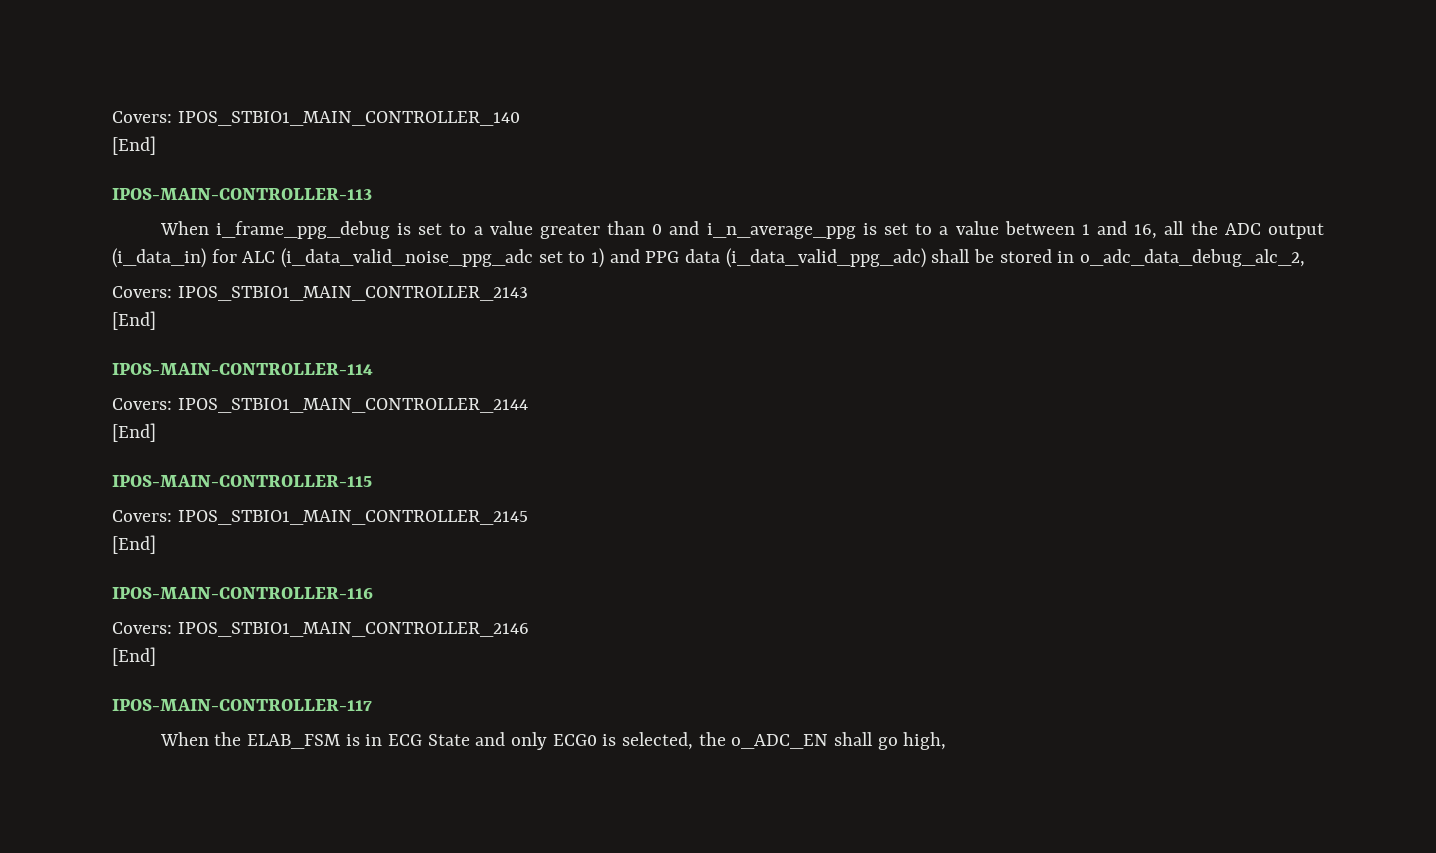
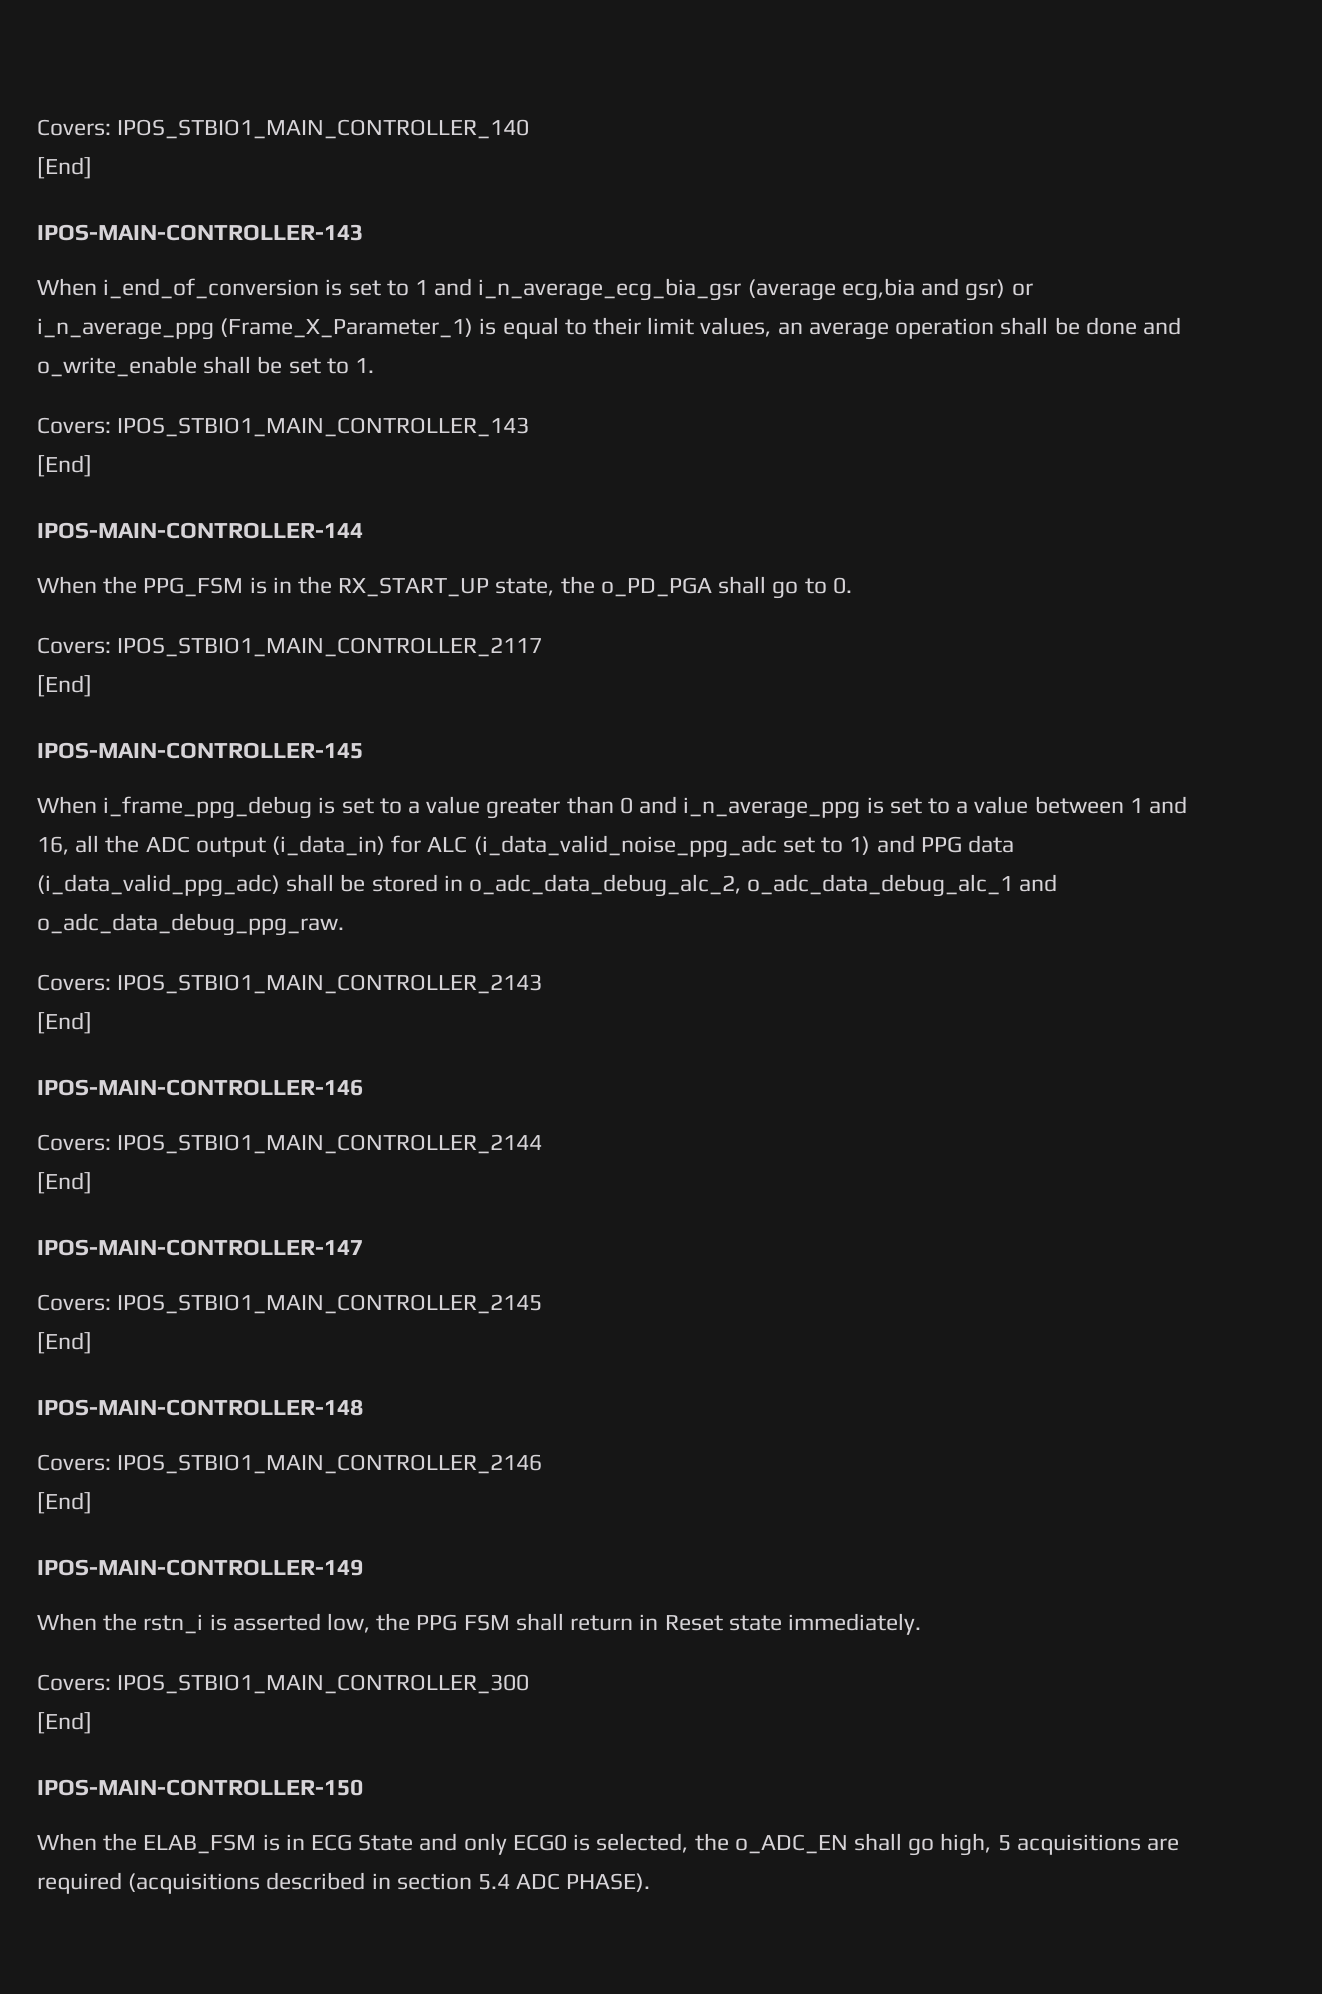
- IPOS-MAIN-CONTROLLER-113
+ IPOS-MAIN-CONTROLLER-143
+ When i_end_of_conversion is set to 1 and i_n_average_ecg_bia_gsr (average ecg,bia and gsr) or i_n_average_ppg (Frame_X_Parameter_1) is equal to their limit values, an average operation shall be done and o_write_enable shall be set to 1.
+ Covers: IPOS_STBIO1_MAIN_CONTROLLER_143
+ [End]
+ IPOS-MAIN-CONTROLLER-144
+ When the PPG_FSM is in the RX_START_UP state, the o_PD_PGA shall go to 0.
+ Covers: IPOS_STBIO1_MAIN_CONTROLLER_2117
+ [End]
+ IPOS-MAIN-CONTROLLER-145
- When i_frame_ppg_debug is set to a value greater than 0 and i_n_average_ppg is set to a value between 1 and 16, all the ADC output (i_data_in) for ALC (i_data_valid_noise_ppg_adc set to 1) and PPG data (i_data_valid_ppg_adc) shall be stored in o_adc_data_debug_alc_2,
+ When i_frame_ppg_debug is set to a value greater than 0 and i_n_average_ppg is set to a value between 1 and 16, all the ADC output (i_data_in) for ALC (i_data_valid_noise_ppg_adc set to 1) and PPG data (i_data_valid_ppg_adc) shall be stored in o_adc_data_debug_alc_2, o_adc_data_debug_alc_1 and o_adc_data_debug_ppg_raw.
- IPOS-MAIN-CONTROLLER-114
+ IPOS-MAIN-CONTROLLER-146
- IPOS-MAIN-CONTROLLER-115
+ IPOS-MAIN-CONTROLLER-147
- IPOS-MAIN-CONTROLLER-116
+ IPOS-MAIN-CONTROLLER-148
- IPOS-MAIN-CONTROLLER-117
+ IPOS-MAIN-CONTROLLER-149
+ When the rstn_i is asserted low, the PPG FSM shall return in Reset state immediately.
+ Covers: IPOS_STBIO1_MAIN_CONTROLLER_300
+ [End]
+ IPOS-MAIN-CONTROLLER-150
- When the ELAB_FSM is in ECG State and only ECG0 is selected, the o_ADC_EN shall go high,
+ When the ELAB_FSM is in ECG State and only ECG0 is selected, the o_ADC_EN shall go high, 5 acquisitions are required (acquisitions described in section 5.4 ADC PHASE).

